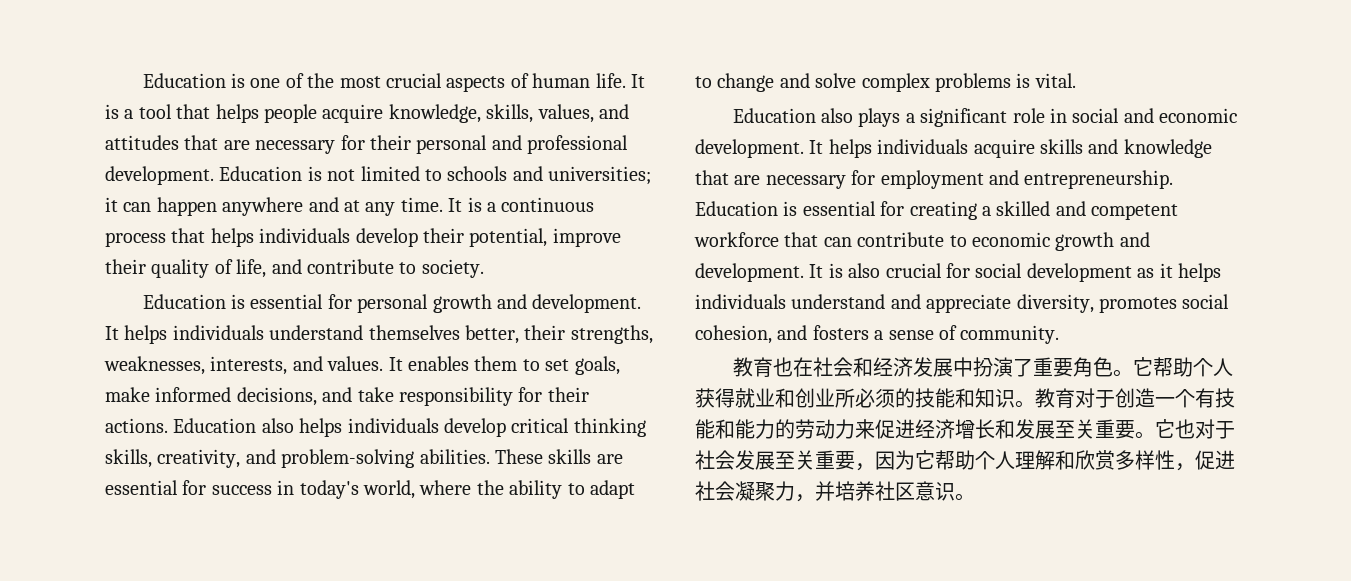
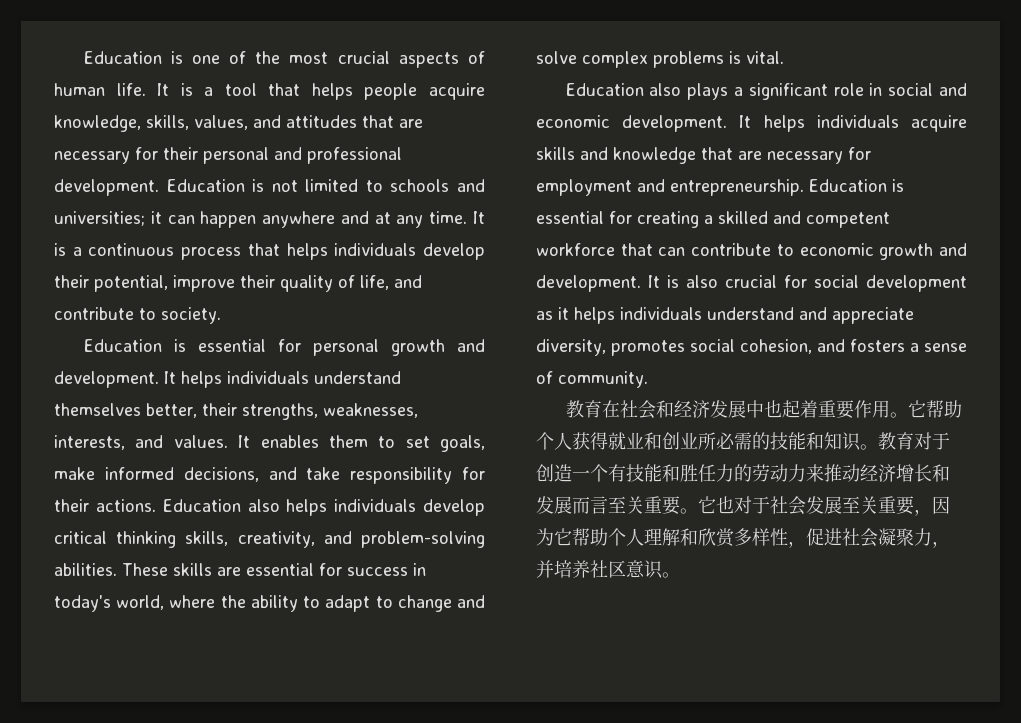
- 教育也在社会和经济发展中扮演了重要角色。
+ 教育在社会和经济发展中也起着重要作用。
- 它帮助个人获得就业和创业所必须的技能和知识。
+ 它帮助个人获得就业和创业所必需的技能和知识。
- 教育对于创造一个有技能和能力的劳动力来促进经济增长和发展至关重要。
+ 教育对于创造一个有技能和胜任力的劳动力来推动经济增长和发展而言至关重要。

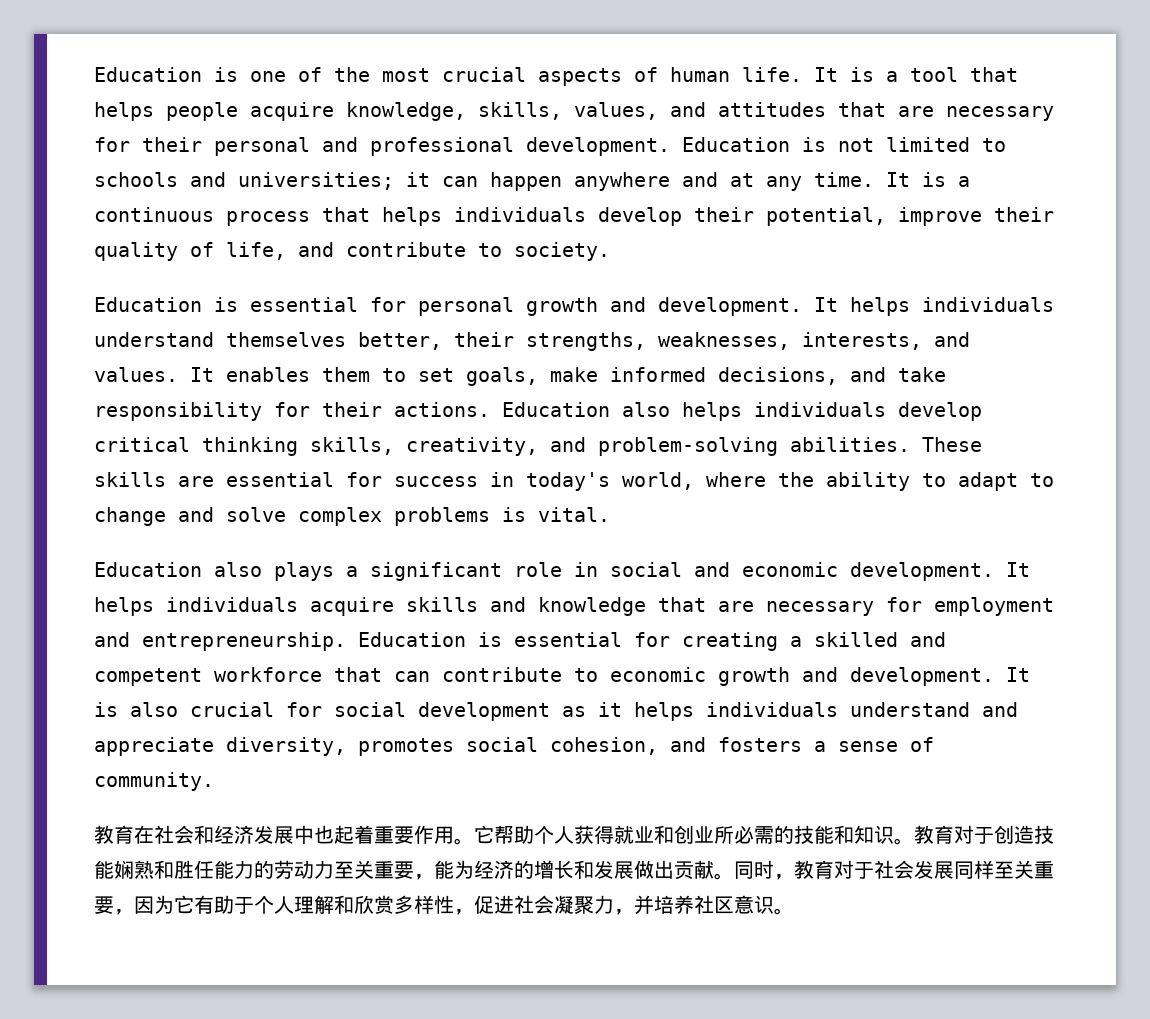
- 教育对于创造一个有技能和胜任力的劳动力来推动经济增长和发展而言至关重要。它也对于社会发展至关重要，因为它帮助个人理解和欣赏多样性，促进社会凝聚力，并培养社区意识。
+ 教育对于创造技能娴熟和胜任能力的劳动力至关重要，能为经济的增长和发展做出贡献。同时，教育对于社会发展同样至关重要，因为它有助于个人理解和欣赏多样性，促进社会凝聚力，并培养社区意识。

